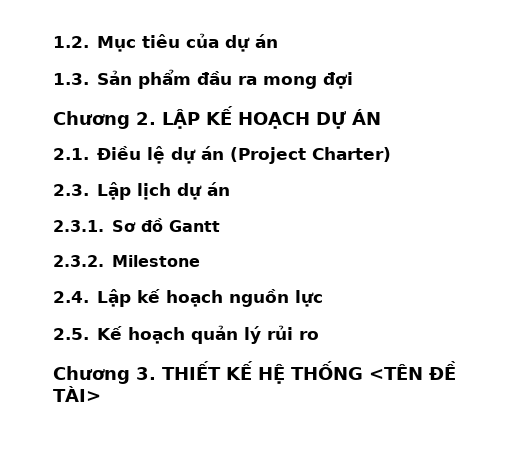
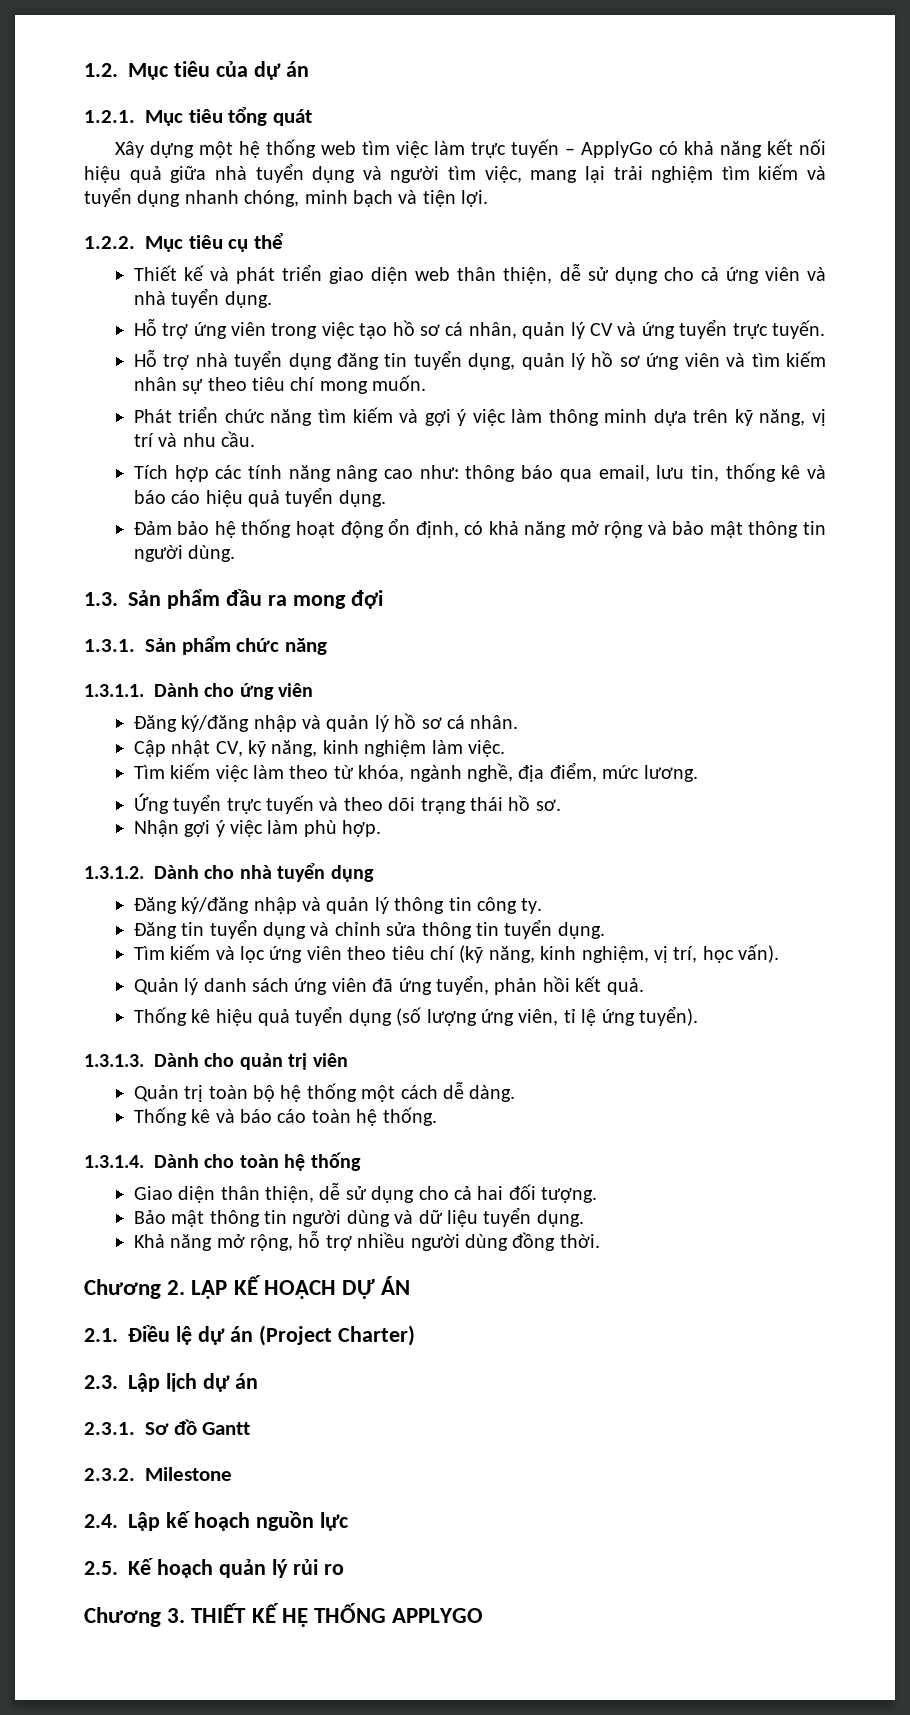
+ 1.2.1. Mục tiêu tổng quát
+ Xây dựng một hệ thống web tìm việc làm trực tuyến – ApplyGo có khả năng kết nối hiệu quả giữa nhà tuyển dụng và người tìm việc, mang lại trải nghiệm tìm kiếm và tuyển dụng nhanh chóng, minh bạch và tiện lợi.
+ 1.2.2. Mục tiêu cụ thể
+ Thiết kế và phát triển giao diện web thân thiện, dễ sử dụng cho cả ứng viên và nhà tuyển dụng.
+ Hỗ trợ ứng viên trong việc tạo hồ sơ cá nhân, quản lý CV và ứng tuyển trực tuyến.
+ Hỗ trợ nhà tuyển dụng đăng tin tuyển dụng, quản lý hồ sơ ứng viên và tìm kiếm nhân sự theo tiêu chí mong muốn.
+ Phát triển chức năng tìm kiếm và gợi ý việc làm thông minh dựa trên kỹ năng, vị trí và nhu cầu.
+ Tích hợp các tính năng nâng cao như: thông báo qua email, lưu tin, thống kê và báo cáo hiệu quả tuyển dụng.
+ Đảm bảo hệ thống hoạt động ổn định, có khả năng mở rộng và bảo mật thông tin người dùng.
+ 1.3.1. Sản phẩm chức năng
+ 1.3.1.1. Dành cho ứng viên
+ Đăng ký/đăng nhập và quản lý hồ sơ cá nhân.
+ Cập nhật CV, kỹ năng, kinh nghiệm làm việc.
+ Tìm kiếm việc làm theo từ khóa, ngành nghề, địa điểm, mức lương.
+ Ứng tuyển trực tuyến và theo dõi trạng thái hồ sơ.
+ Nhận gợi ý việc làm phù hợp.
+ 1.3.1.2. Dành cho nhà tuyển dụng
+ Đăng ký/đăng nhập và quản lý thông tin công ty.
+ Đăng tin tuyển dụng và chỉnh sửa thông tin tuyển dụng.
+ Tìm kiếm và lọc ứng viên theo tiêu chí (kỹ năng, kinh nghiệm, vị trí, học vấn).
+ Quản lý danh sách ứng viên đã ứng tuyển, phản hồi kết quả.
+ Thống kê hiệu quả tuyển dụng (số lượng ứng viên, tỉ lệ ứng tuyển).
+ 1.3.1.3. Dành cho quản trị viên
+ Quản trị toàn bộ hệ thống một cách dễ dàng.
+ Thống kê và báo cáo toàn hệ thống.
+ 1.3.1.4. Dành cho toàn hệ thống
+ Giao diện thân thiện, dễ sử dụng cho cả hai đối tượng.
+ Bảo mật thông tin người dùng và dữ liệu tuyển dụng.
+ Khả năng mở rộng, hỗ trợ nhiều người dùng đồng thời.
- Chương 3. THIẾT KẾ HỆ THỐNG <TÊN ĐỀ TÀI>
+ Chương 3. THIẾT KẾ HỆ THỐNG APPLYGO

